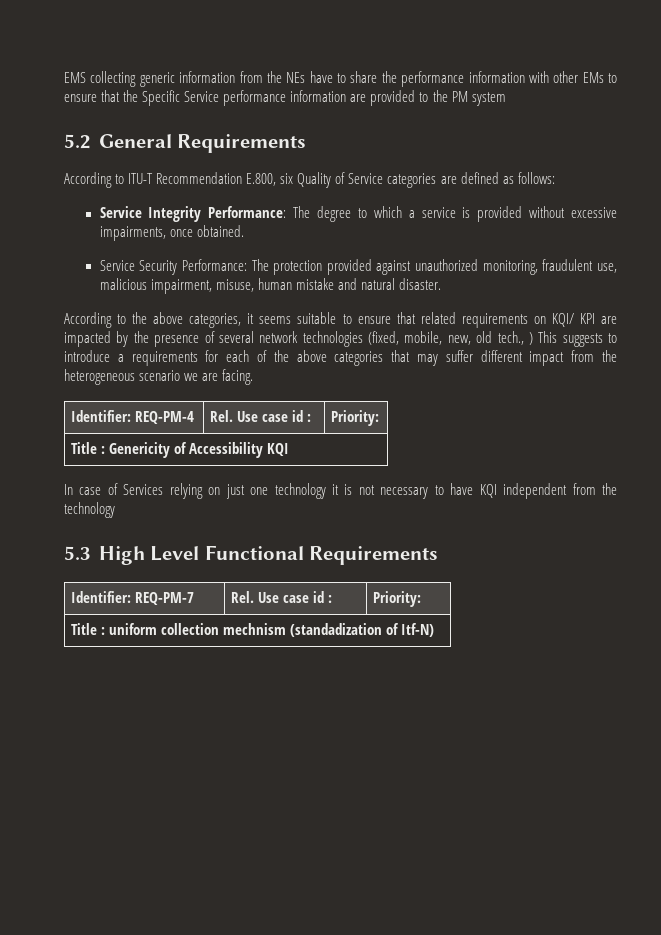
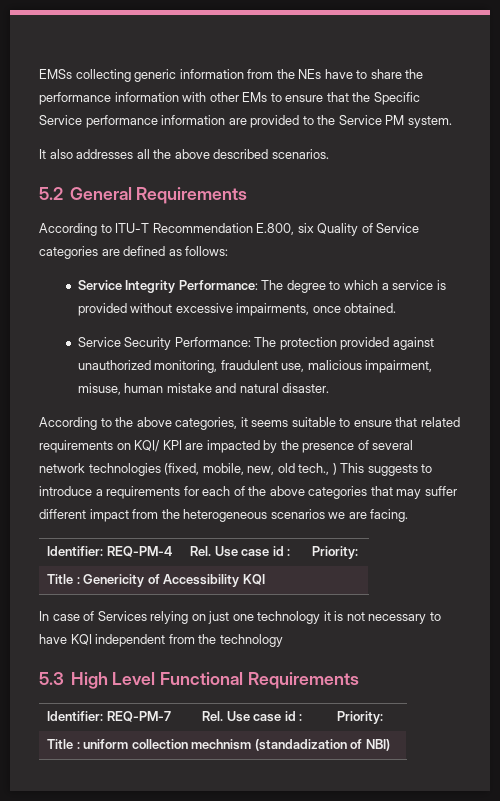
- EMS collecting generic information from the NEs have to share the performance information with other EMs to ensure that the Specific Service performance information are provided to the PM system
+ EMSs collecting generic information from the NEs have to share the performance information with other EMs to ensure that the Specific Service performance information are provided to the Service PM system.
+ It also addresses all the above described scenarios.
- According to the above categories, it seems suitable to ensure that related requirements on KQI/ KPI are impacted by the presence of several network technologies (fixed, mobile, new, old tech., ) This suggests to introduce a requirements for each of the above categories that may suffer different impact from the heterogeneous scenario we are facing.
+ According to the above categories, it seems suitable to ensure that related requirements on KQI/ KPI are impacted by the presence of several network technologies (fixed, mobile, new, old tech., ) This suggests to introduce a requirements for each of the above categories that may suffer different impact from the heterogeneous scenarios we are facing.
- Title : uniform collection mechnism (standadization of Itf-N)
+ Title : uniform collection mechnism (standadization of NBI)

